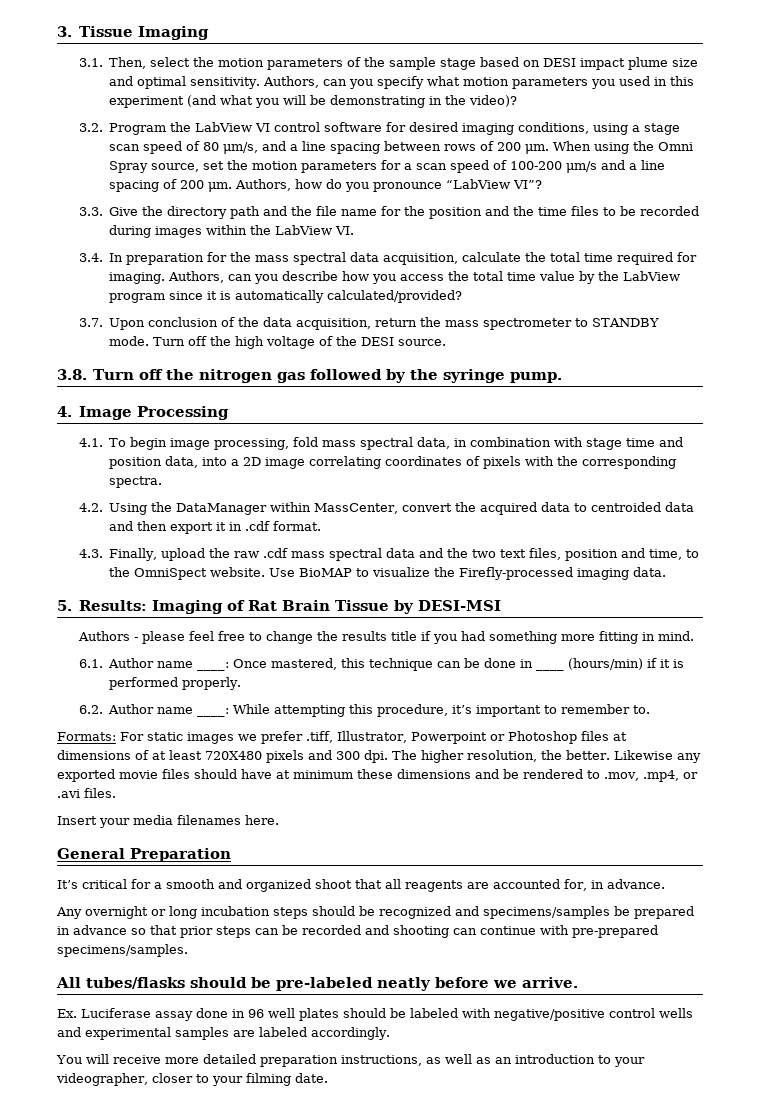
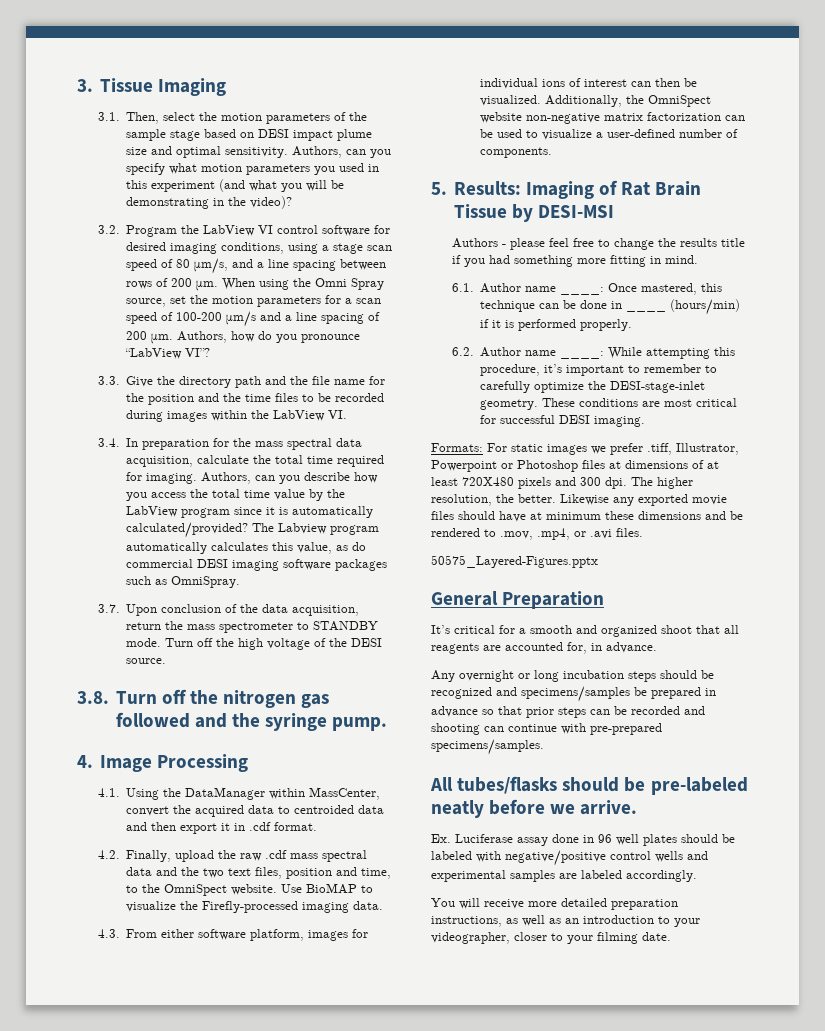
+ The Labview program automatically calculates this value, as do commercial DESI imaging software packages such as OmniSpray.
- 3.8. Turn off the nitrogen gas followed by the syringe pump.
+ 3.8. Turn off the nitrogen gas followed and the syringe pump.
- 4.1. To begin image processing, fold mass spectral data, in combination with stage time and position data, into a 2D image correlating coordinates of pixels with the corresponding spectra.
- 4.2. Using the DataManager within MassCenter, convert the acquired data to centroided data and then export it in .cdf format.
+ 4.1. Using the DataManager within MassCenter, convert the acquired data to centroided data and then export it in .cdf format.
- 4.3. Finally, upload the raw .cdf mass spectral data and the two text files, position and time, to the OmniSpect website.
+ 4.2. Finally, upload the raw .cdf mass spectral data and the two text files, position and time, to the OmniSpect website.
+ 4.3. From either software platform, images for individual ions of interest can then be visualized. Additionally, the OmniSpect website non-negative matrix factorization can be used to visualize a user-defined number of components.
- 6.2. Author name ____: While attempting this procedure, it’s important to remember to.
+ 6.2. Author name ____: While attempting this procedure, it’s important to remember to carefully optimize the DESI-stage-inlet geometry. These conditions are most critical for successful DESI imaging.
- Insert your media filenames here.
+ 50575_Layered-Figures.pptx

